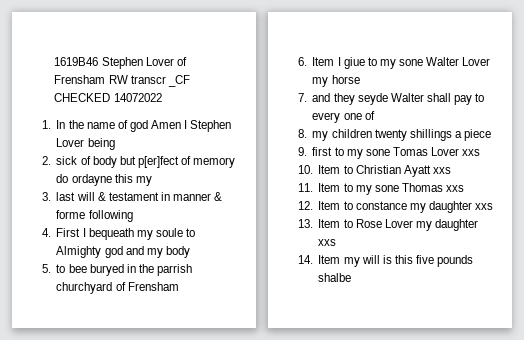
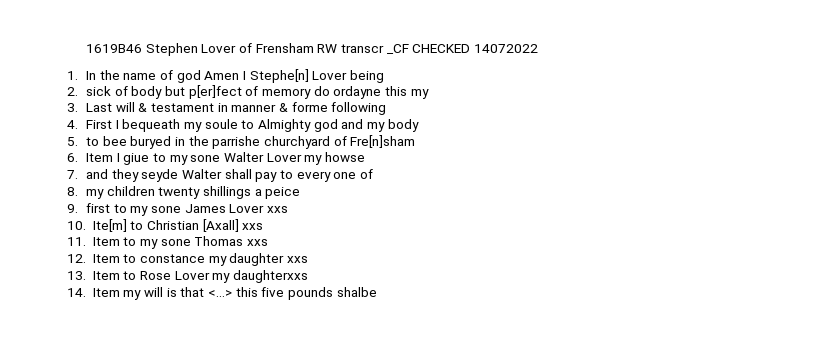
- 1. In the name of god Amen I Stephen Lover being
+ 1. In the name of god Amen I Stephe[n] Lover being
- 3. last will & testament in manner & forme following
+ 3. Last will & testament in manner & forme following
- 5. to bee buryed in the parrish churchyard of Frensham
+ 5. to bee buryed in the parrishe churchyard of Fre[n]sham
- 6. Item I giue to my sone Walter Lover my horse
+ 6. Item I giue to my sone Walter Lover my howse
- 8. my children twenty shillings a piece
+ 8. my children twenty shillings a peice
- 9. first to my sone Tomas Lover xxs
+ 9. first to my sone James Lover xxs
- 10. Item to Christian Ayatt xxs
+ 10. Ite[m] to Christian [Axall] xxs
- 13. Item to Rose Lover my daughter xxs
+ 13. Item to Rose Lover my daughterxxs
- 14. Item my will is this five pounds shalbe
+ 14. Item my will is that <…> this five pounds shalbe

